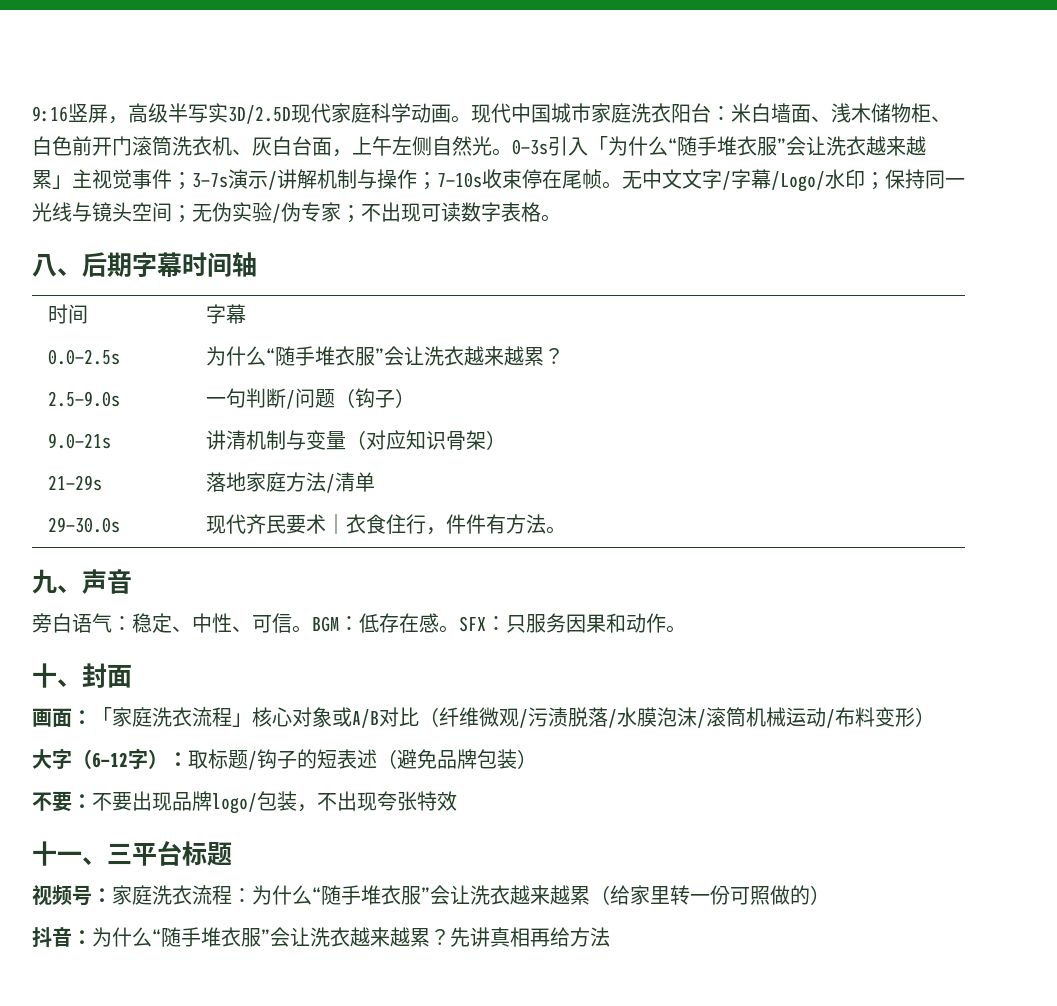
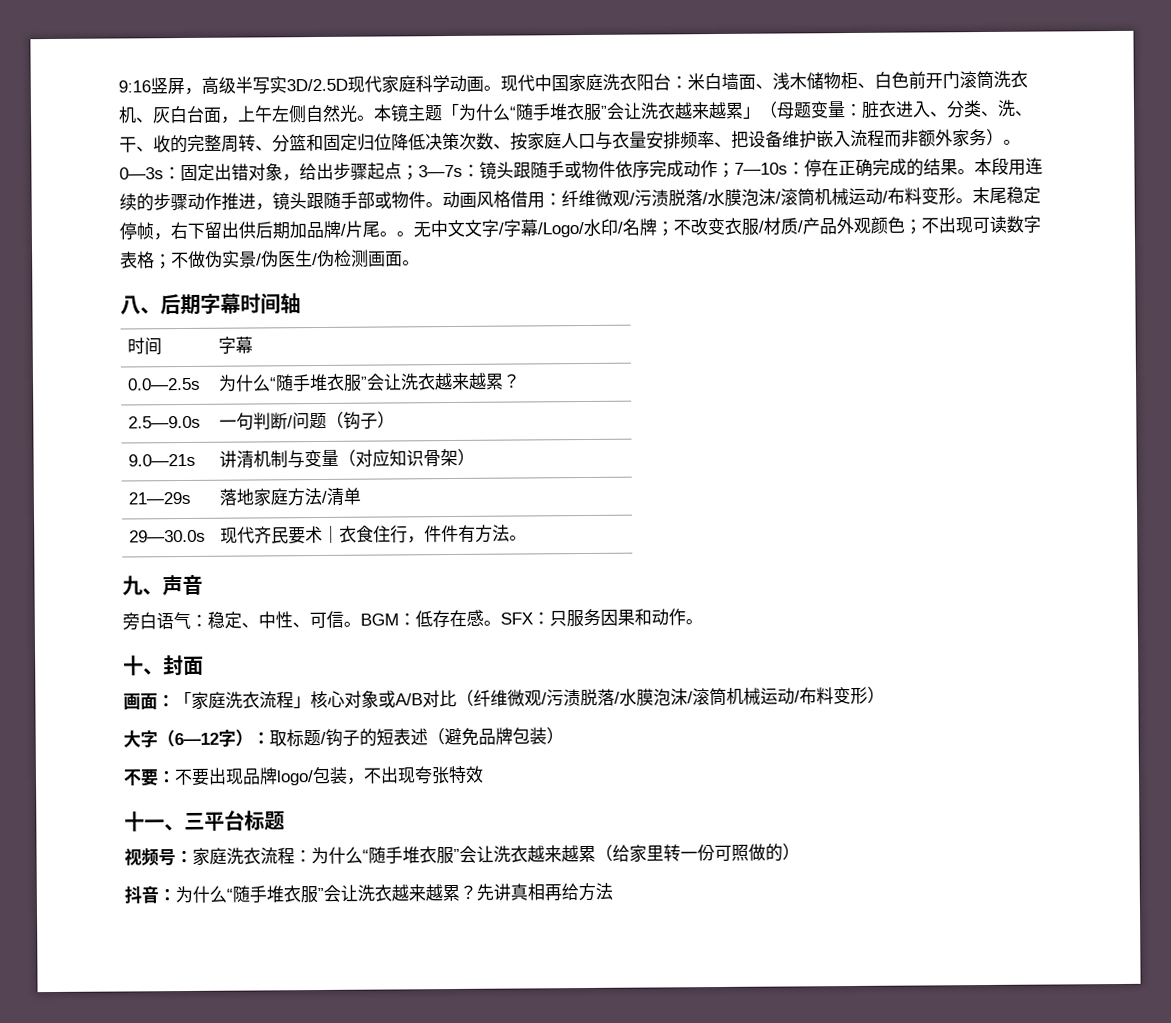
- 现代中国城市家庭洗衣阳台：米白墙面、浅木储物柜、白色前开门滚筒洗衣机、灰白台面，上午左侧自然光。
+ 现代中国家庭洗衣阳台：米白墙面、浅木储物柜、白色前开门滚筒洗衣机、灰白台面，上午左侧自然光。
- 0—3s引入「为什么“随手堆衣服”会让洗衣越来越累」主视觉事件；3—7s演示/讲解机制与操作；7—10s收束停在尾帧。
+ 本镜主题「为什么“随手堆衣服”会让洗衣越来越累」（母题变量：脏衣进入、分类、洗、干、收的完整周转、分篮和固定归位降低决策次数、按家庭人口与衣量安排频率、把设备维护嵌入流程而非额外家务）。0—3s：固定出错对象，给出步骤起点；3—7s：镜头跟随手或物件依序完成动作；7—10s：停在正确完成的结果。本段用连续的步骤动作推进，镜头跟随手部或物件。动画风格借用：纤维微观/污渍脱落/水膜泡沫/滚筒机械运动/布料变形。末尾稳定停帧，右下留出供后期加品牌/片尾。。
- 无中文文字/字幕/Logo/水印；保持同一光线与镜头空间；无伪实验/伪专家；不出现可读数字表格。
+ 无中文文字/字幕/Logo/水印/名牌；不改变衣服/材质/产品外观颜色；不出现可读数字表格；不做伪实景/伪医生/伪检测画面。

